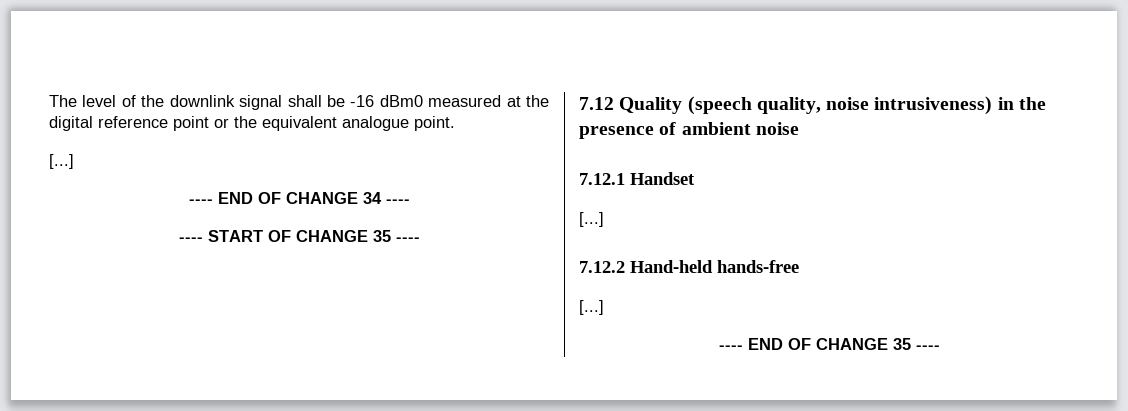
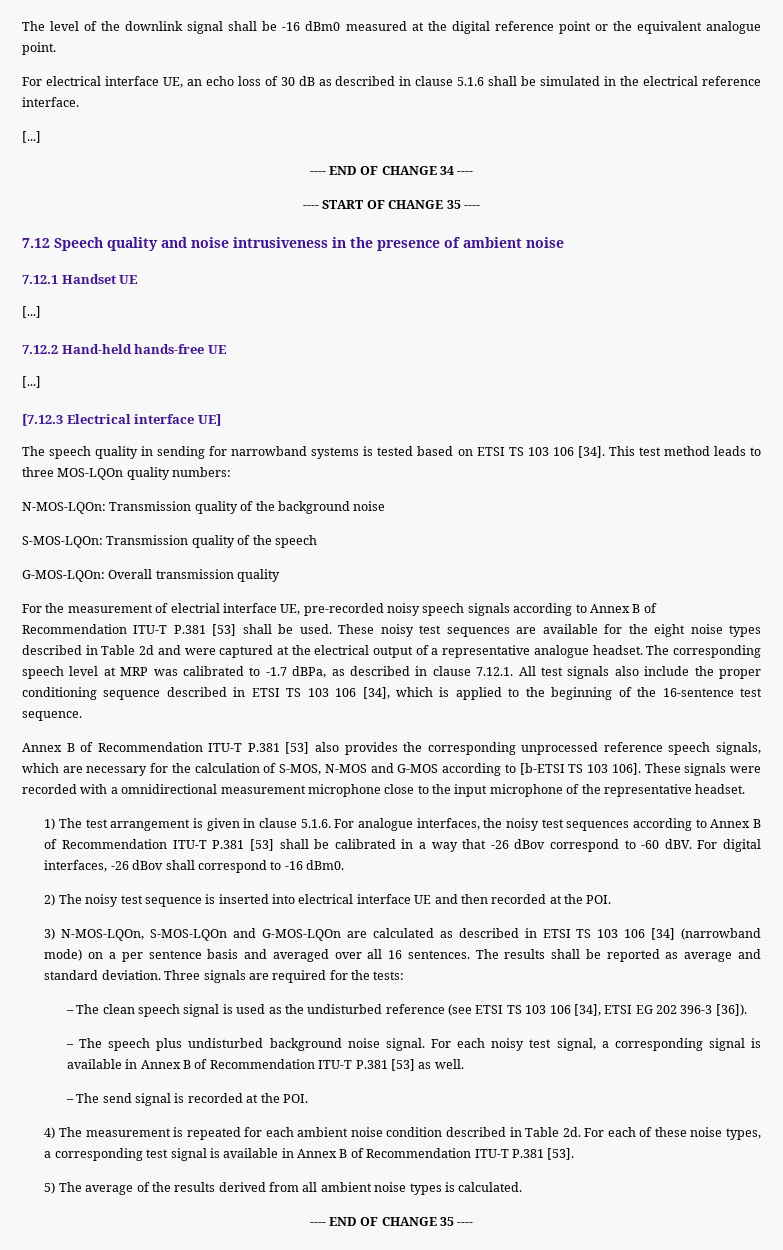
+ For electrical interface UE, an echo loss of 30 dB as described in clause 5.1.6 shall be simulated in the electrical reference interface.
- 7.12 Quality (speech quality, noise intrusiveness) in the presence of ambient noise
+ 7.12 Speech quality and noise intrusiveness in the presence of ambient noise
- 7.12.1 Handset
+ 7.12.1 Handset UE
- 7.12.2 Hand-held hands-free
+ 7.12.2 Hand-held hands-free UE
  [...]
+ [7.12.3 Electrical interface UE]
+ The speech quality in sending for narrowband systems is tested based on ETSI TS 103 106 [34]. This test method leads to three MOS-LQOn quality numbers:
+ N-MOS-LQOn: Transmission quality of the background noise
+ S-MOS-LQOn: Transmission quality of the speech
+ G-MOS-LQOn: Overall transmission quality
+ For the measurement of electrial interface UE, pre-recorded noisy speech signals according to Annex B of Recommendation ITU-T P.381 [53] shall be used. These noisy test sequences are available for the eight noise types described in Table 2d and were captured at the electrical output of a representative analogue headset. The corresponding speech level at MRP was calibrated to -1.7 dBPa, as described in clause 7.12.1. All test signals also include the proper conditioning sequence described in ETSI TS 103 106 [34], which is applied to the beginning of the 16-sentence test sequence.
+ Annex B of Recommendation ITU-T P.381 [53] also provides the corresponding unprocessed reference speech signals, which are necessary for the calculation of S-MOS, N-MOS and G-MOS according to [b-ETSI TS 103 106]. These signals were recorded with a omnidirectional measurement microphone close to the input microphone of the representative headset.
+ 1) The test arrangement is given in clause 5.1.6. For analogue interfaces, the noisy test sequences according to Annex B of Recommendation ITU-T P.381 [53] shall be calibrated in a way that -26 dBov correspond to -60 dBV. For digital interfaces, -26 dBov shall correspond to -16 dBm0.
+ 2) The noisy test sequence is inserted into electrical interface UE and then recorded at the POI.
+ 3) N-MOS-LQOn, S-MOS-LQOn and G-MOS-LQOn are calculated as described in ETSI TS 103 106 [34] (narrowband mode) on a per sentence basis and averaged over all 16 sentences. The results shall be reported as average and standard deviation. Three signals are required for the tests:
+ – The clean speech signal is used as the undisturbed reference (see ETSI TS 103 106 [34], ETSI EG 202 396-3 [36]).
+ – The speech plus undisturbed background noise signal. For each noisy test signal, a corresponding signal is available in Annex B of Recommendation ITU-T P.381 [53] as well.
+ – The send signal is recorded at the POI.
+ 4) The measurement is repeated for each ambient noise condition described in Table 2d. For each of these noise types, a corresponding test signal is available in Annex B of Recommendation ITU-T P.381 [53].
+ 5) The average of the results derived from all ambient noise types is calculated.

